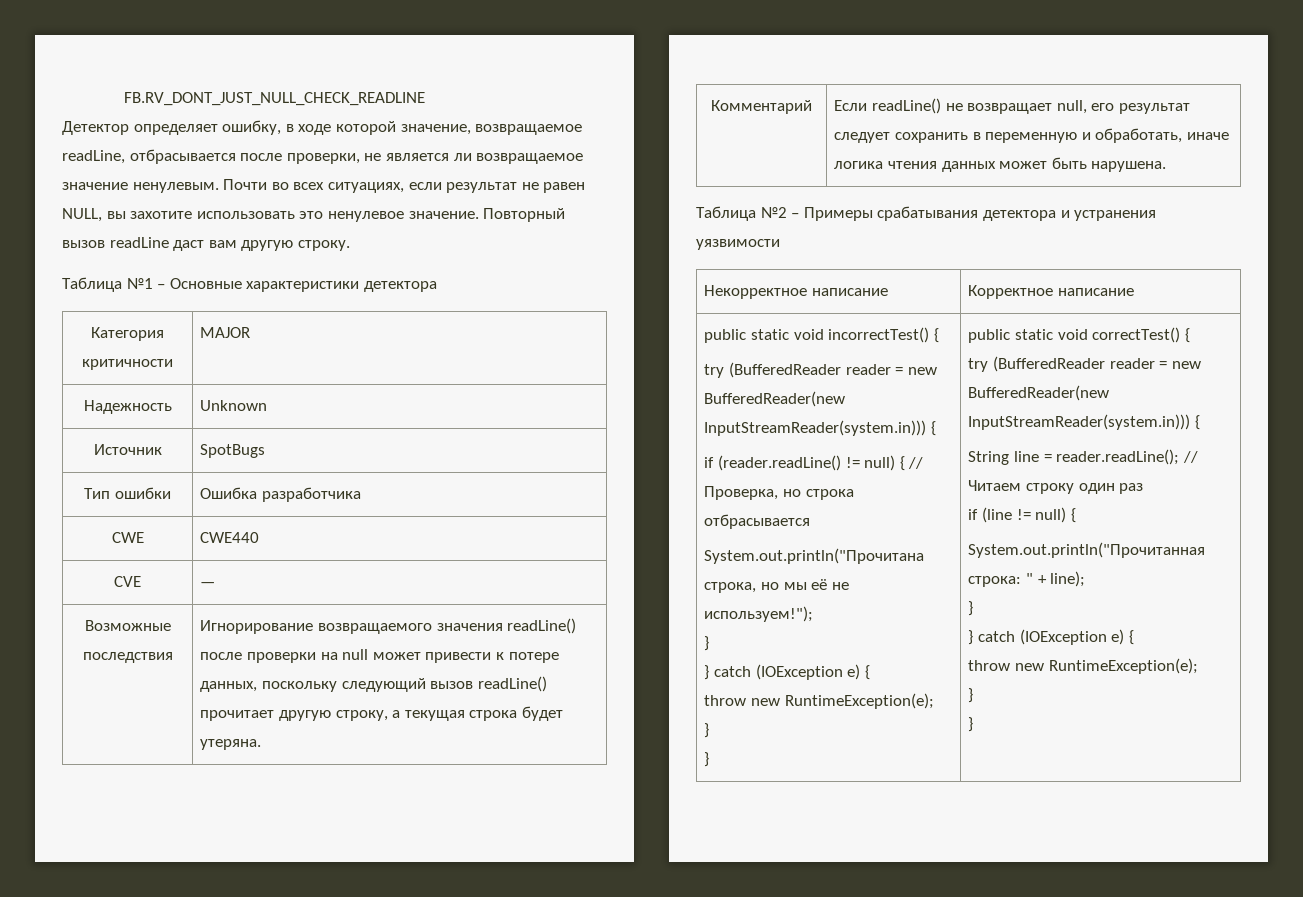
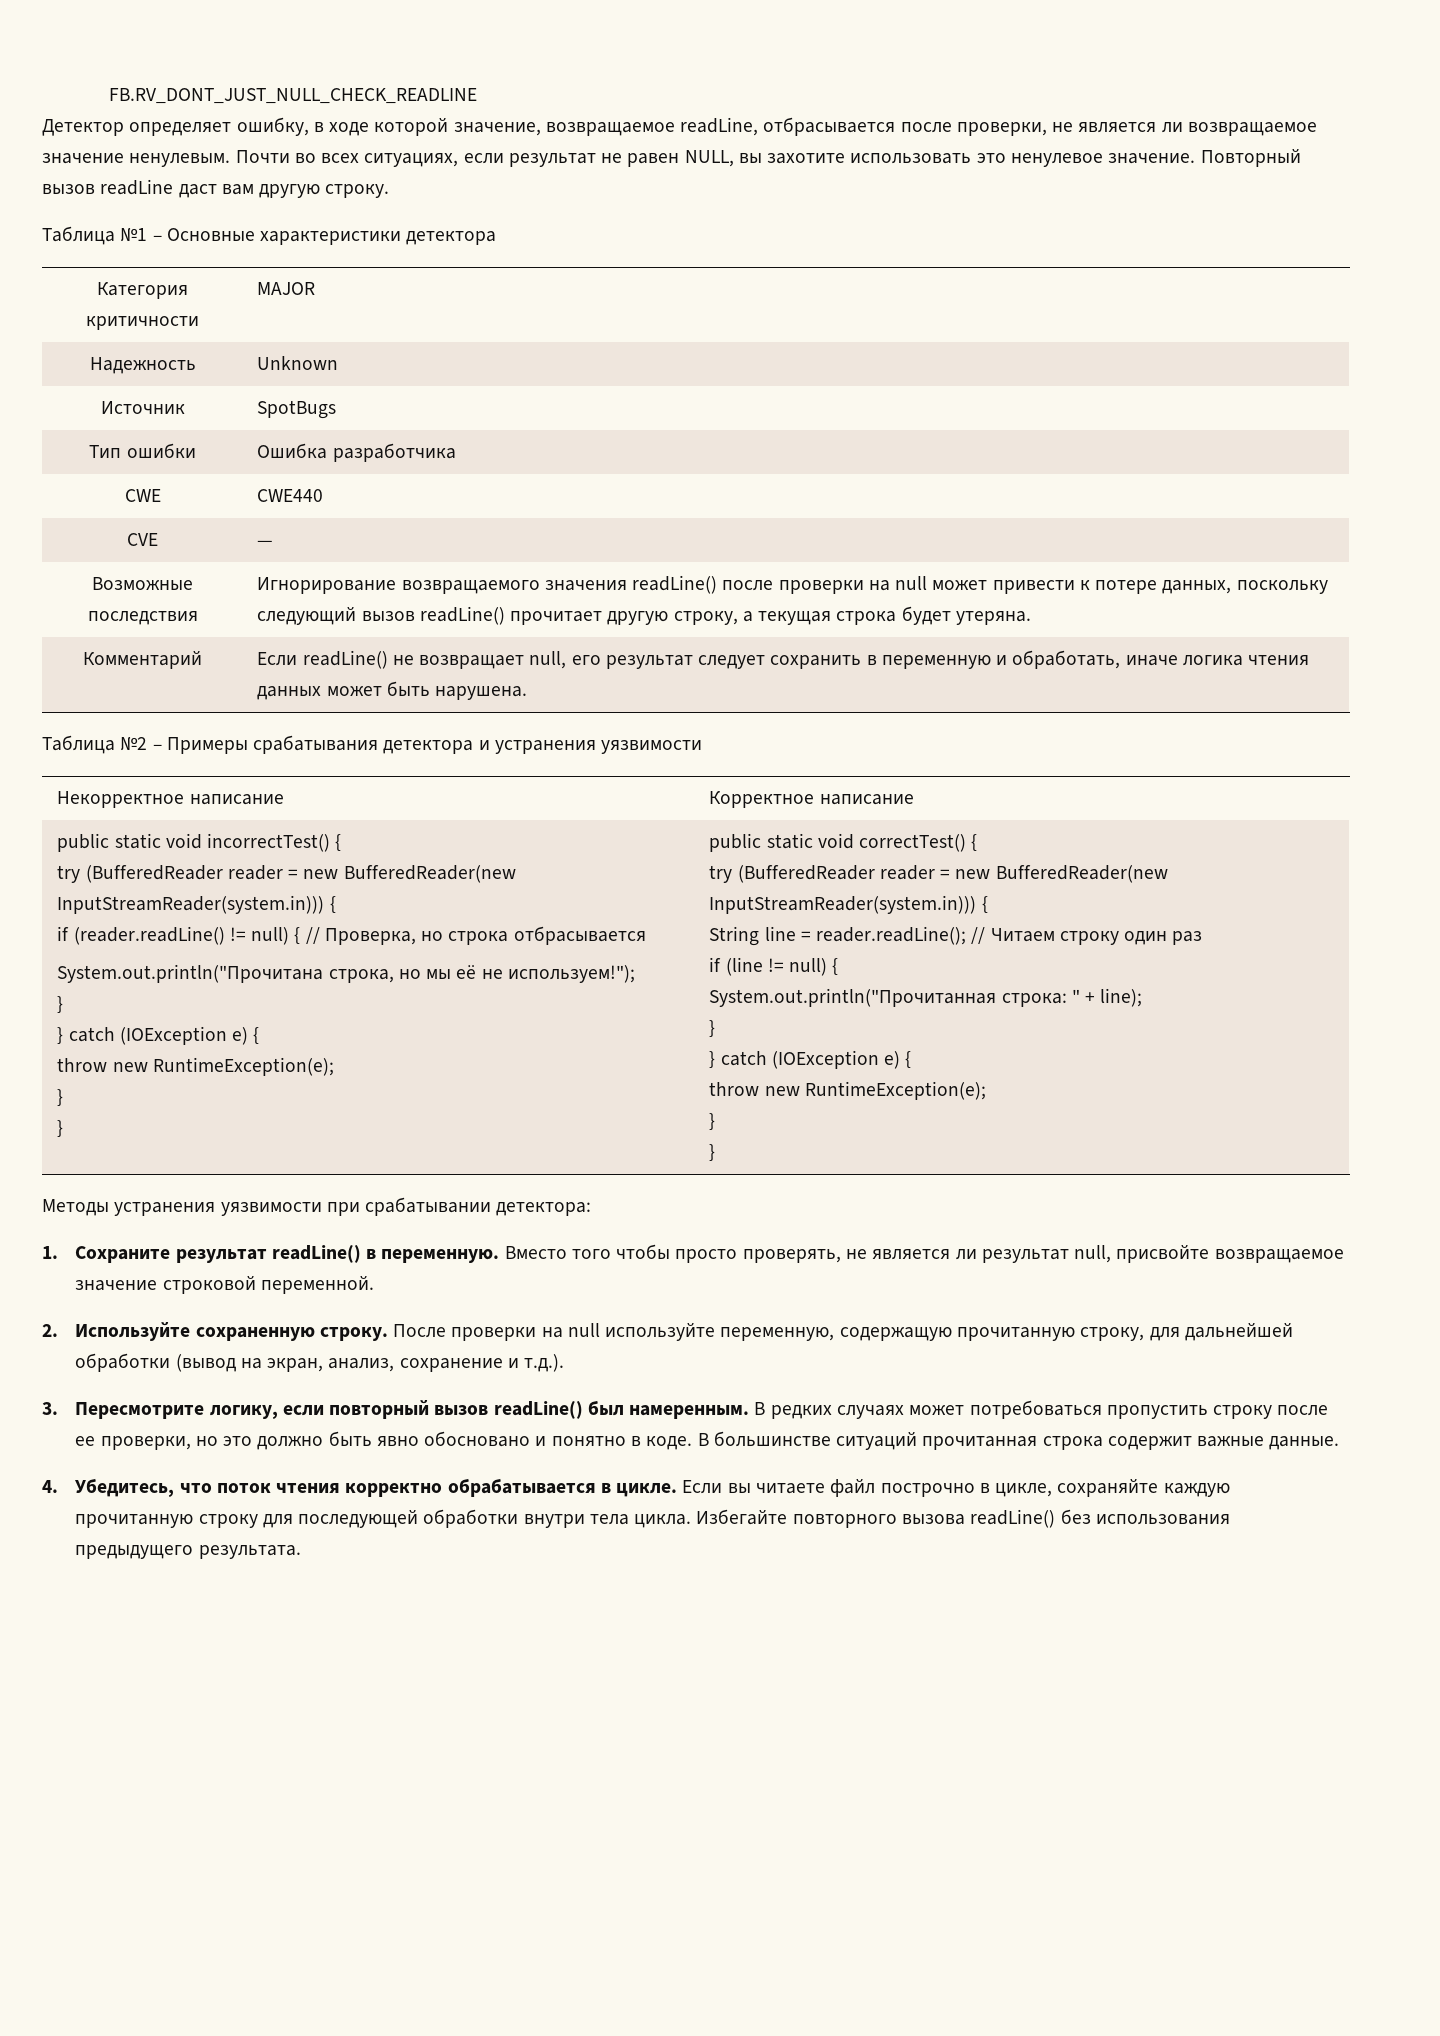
+ Методы устранения уязвимости при срабатывании детектора:
+ 1. Сохраните результат readLine() в переменную. Вместо того чтобы просто проверять, не является ли результат null, присвойте возвращаемое значение строковой переменной.
+ 2. Используйте сохраненную строку. После проверки на null используйте переменную, содержащую прочитанную строку, для дальнейшей обработки (вывод на экран, анализ, сохранение и т.д.).
+ 3. Пересмотрите логику, если повторный вызов readLine() был намеренным. В редких случаях может потребоваться пропустить строку после ее проверки, но это должно быть явно обосновано и понятно в коде. В большинстве ситуаций прочитанная строка содержит важные данные.
+ 4. Убедитесь, что поток чтения корректно обрабатывается в цикле. Если вы читаете файл построчно в цикле, сохраняйте каждую прочитанную строку для последующей обработки внутри тела цикла. Избегайте повторного вызова readLine() без использования предыдущего результата.

